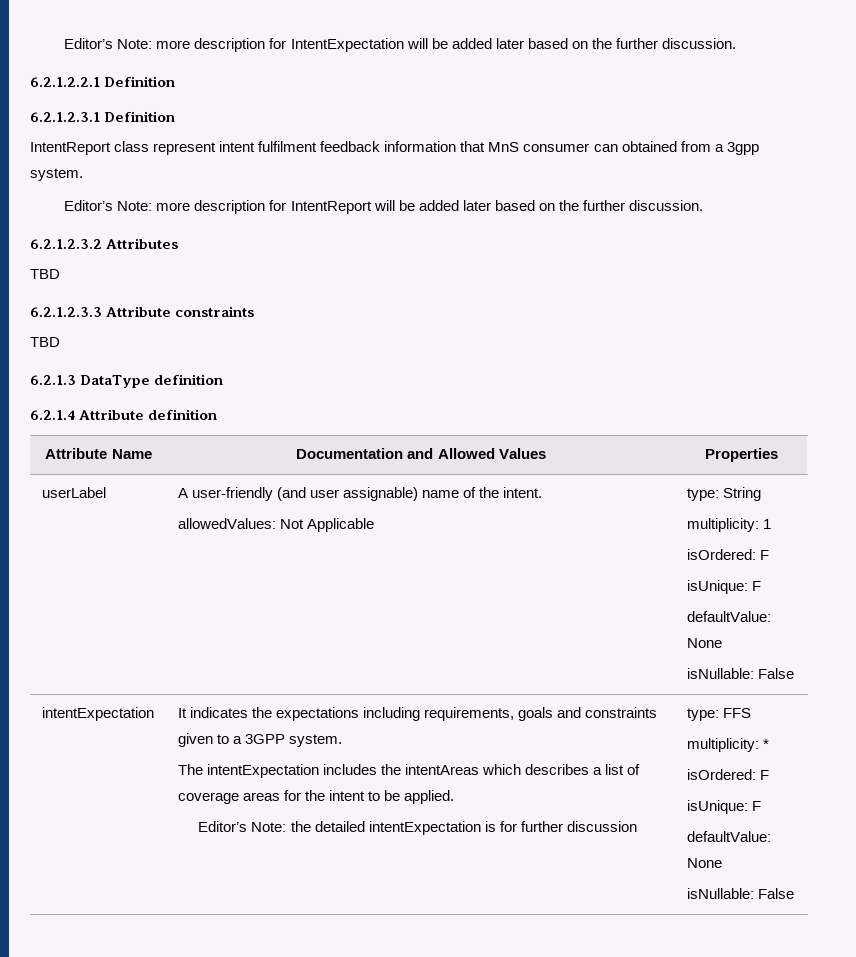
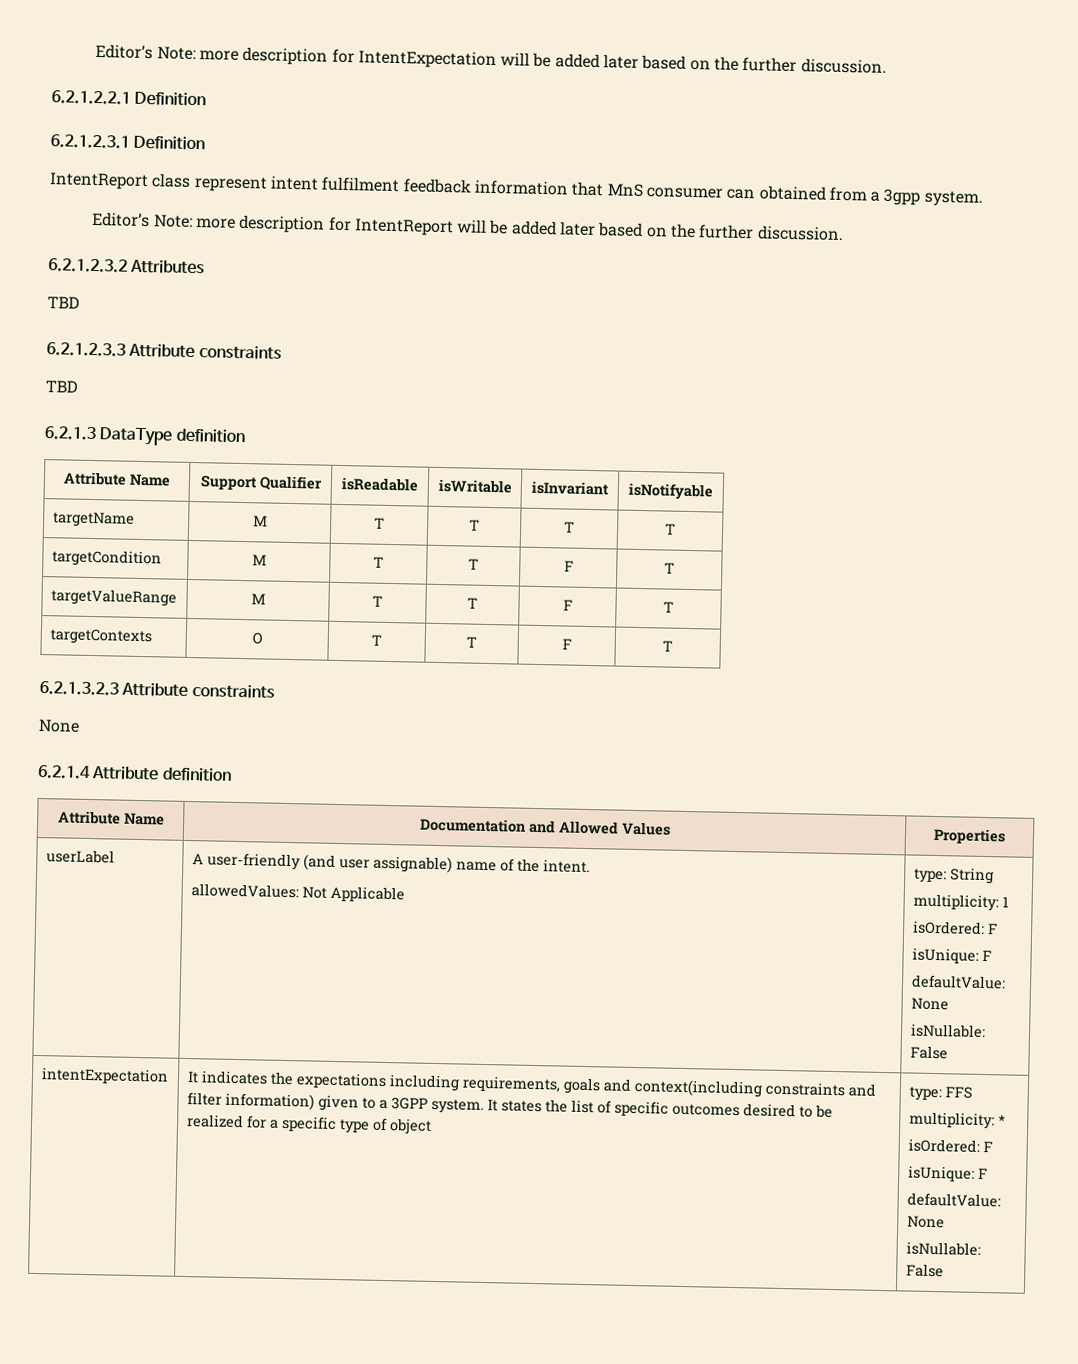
+ Attribute Name | Support Qualifier | isReadable | isWritable | isInvariant | isNotifyable
+ targetName | M | T | T | T | T
+ targetCondition | M | T | T | F | T
+ targetValueRange | M | T | T | F | T
+ targetContexts | O | T | T | F | T
+ 6.2.1.3.2.3 Attribute constraints
+ None
- It indicates the expectations including requirements, goals and constraints given to a 3GPP system.
- The intentExpectation includes the intentAreas which describes a list of coverage areas for the intent to be applied.
- Editor’s Note: the detailed intentExpectation is for further discussion
+ It indicates the expectations including requirements, goals and context(including constraints and filter information) given to a 3GPP system. It states the list of specific outcomes desired to be realized for a specific type of object

